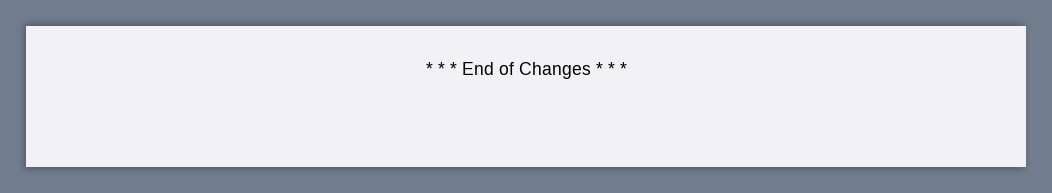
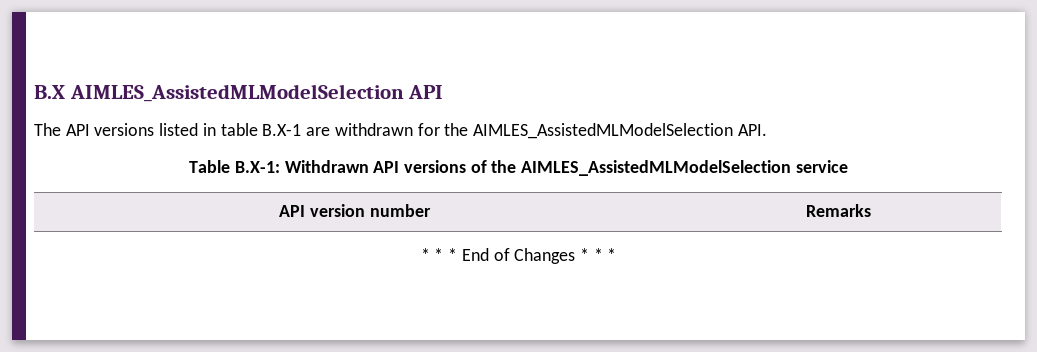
+ B.X AIMLES_AssistedMLModelSelection API
+ The API versions listed in table B.X-1 are withdrawn for the AIMLES_AssistedMLModelSelection API.
+ Table B.X-1: Withdrawn API versions of the AIMLES_AssistedMLModelSelection service
+ API version number | Remarks

